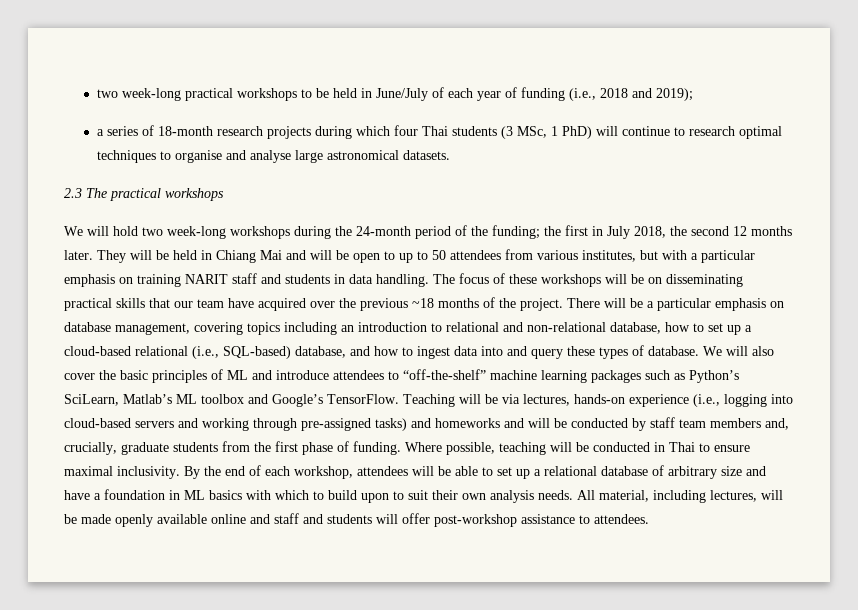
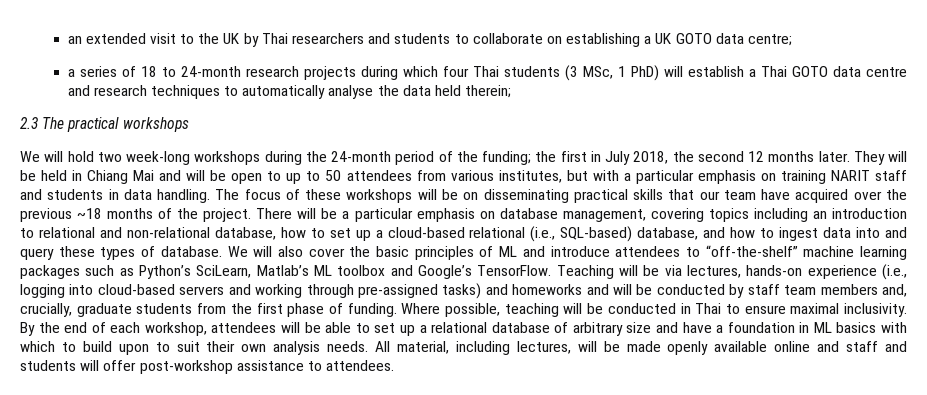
- two week-long practical workshops to be held in June/July of each year of funding (i.e., 2018 and 2019);
+ an extended visit to the UK by Thai researchers and students to collaborate on establishing a UK GOTO data centre;
- a series of 18-month research projects during which four Thai students (3 MSc, 1 PhD) will continue to research optimal techniques to organise and analyse large astronomical datasets.
+ a series of 18 to 24-month research projects during which four Thai students (3 MSc, 1 PhD) will establish a Thai GOTO data centre and research techniques to automatically analyse the data held therein;

